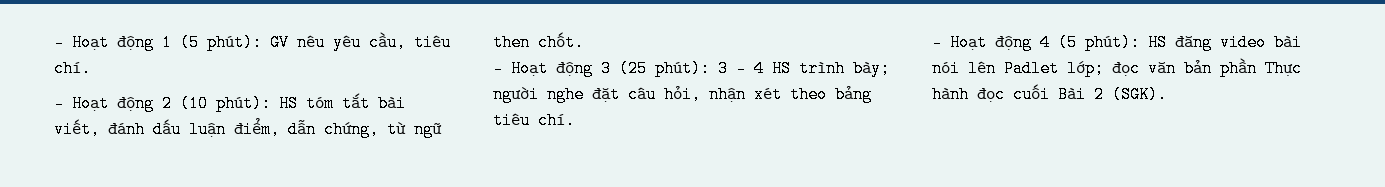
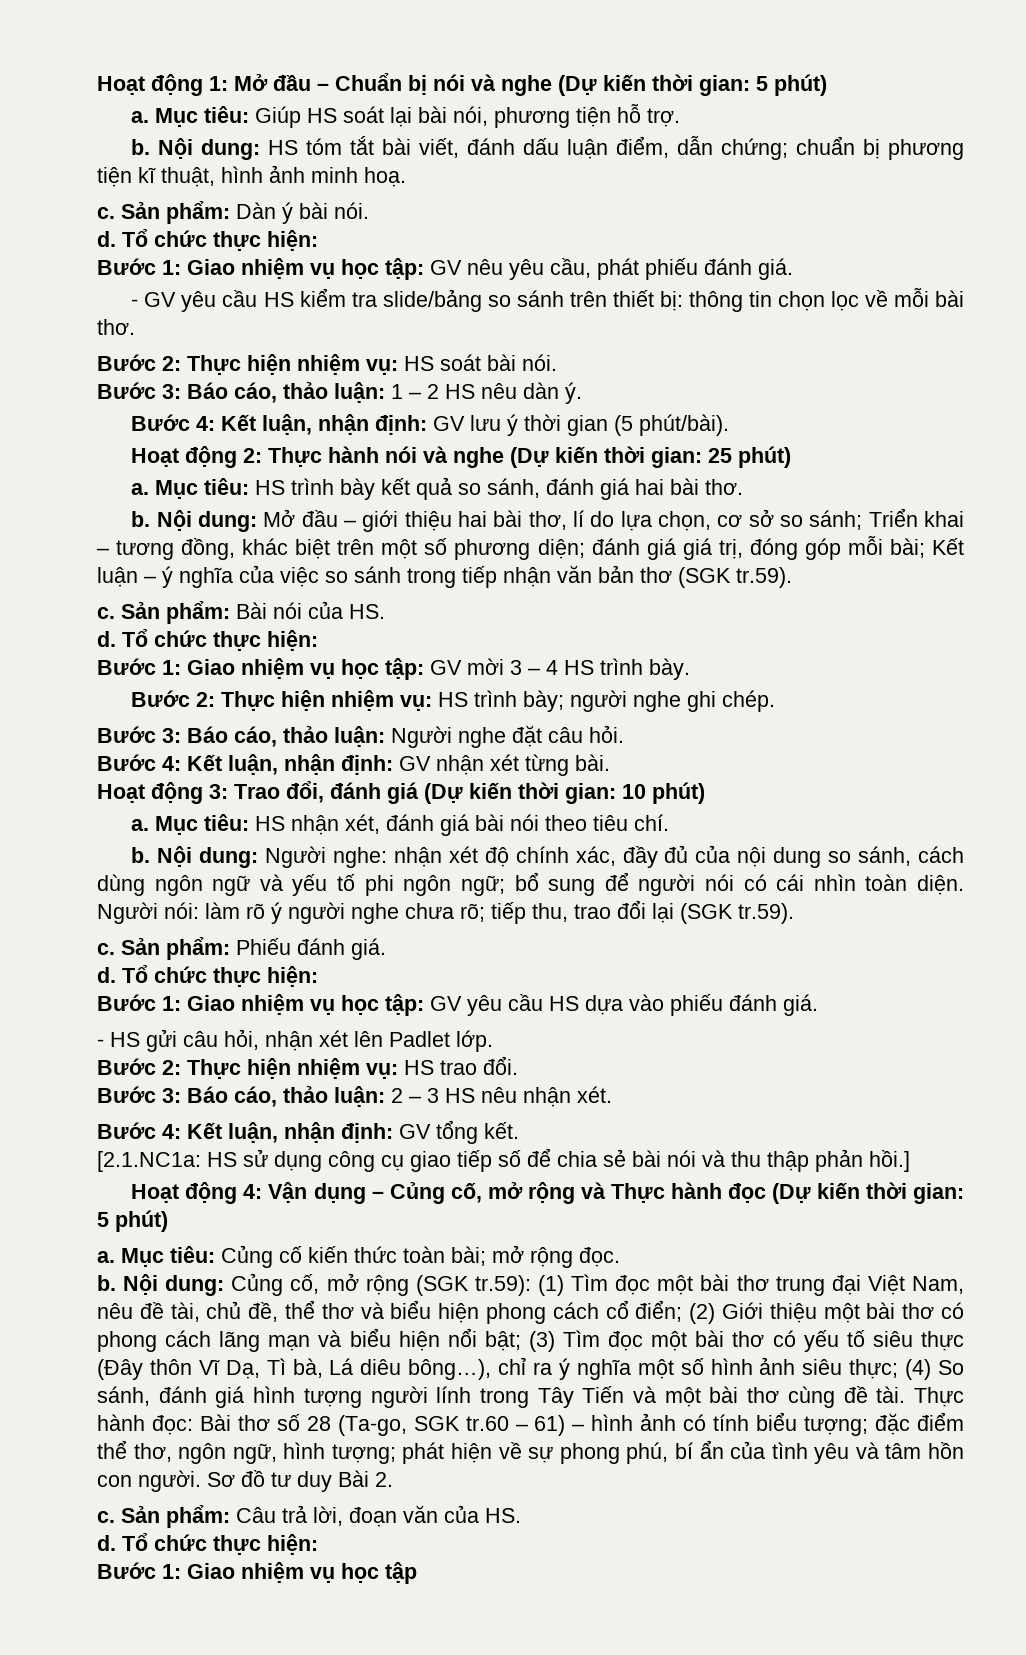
- - Hoạt động 1 (5 phút): GV nêu yêu cầu, tiêu chí.
- - Hoạt động 2 (10 phút): HS tóm tắt bài viết, đánh dấu luận điểm, dẫn chứng, từ ngữ then chốt.
- - Hoạt động 3 (25 phút): 3 – 4 HS trình bày; người nghe đặt câu hỏi, nhận xét theo bảng tiêu chí.
- - Hoạt động 4 (5 phút): HS đăng video bài nói lên Padlet lớp; đọc văn bản phần Thực hành đọc cuối Bài 2 (SGK).
+ Hoạt động 1: Mở đầu – Chuẩn bị nói và nghe (Dự kiến thời gian: 5 phút)
+ a. Mục tiêu: Giúp HS soát lại bài nói, phương tiện hỗ trợ.
+ b. Nội dung: HS tóm tắt bài viết, đánh dấu luận điểm, dẫn chứng; chuẩn bị phương tiện kĩ thuật, hình ảnh minh hoạ.
+ c. Sản phẩm: Dàn ý bài nói.
+ d. Tổ chức thực hiện:
+ Bước 1: Giao nhiệm vụ học tập: GV nêu yêu cầu, phát phiếu đánh giá.
+ - GV yêu cầu HS kiểm tra slide/bảng so sánh trên thiết bị: thông tin chọn lọc về mỗi bài thơ.
+ Bước 2: Thực hiện nhiệm vụ: HS soát bài nói.
+ Bước 3: Báo cáo, thảo luận: 1 – 2 HS nêu dàn ý.
+ Bước 4: Kết luận, nhận định: GV lưu ý thời gian (5 phút/bài).
+ Hoạt động 2: Thực hành nói và nghe (Dự kiến thời gian: 25 phút)
+ a. Mục tiêu: HS trình bày kết quả so sánh, đánh giá hai bài thơ.
+ b. Nội dung: Mở đầu – giới thiệu hai bài thơ, lí do lựa chọn, cơ sở so sánh; Triển khai – tương đồng, khác biệt trên một số phương diện; đánh giá giá trị, đóng góp mỗi bài; Kết luận – ý nghĩa của việc so sánh trong tiếp nhận văn bản thơ (SGK tr.59).
+ c. Sản phẩm: Bài nói của HS.
+ d. Tổ chức thực hiện:
+ Bước 1: Giao nhiệm vụ học tập: GV mời 3 – 4 HS trình bày.
+ Bước 2: Thực hiện nhiệm vụ: HS trình bày; người nghe ghi chép.
+ Bước 3: Báo cáo, thảo luận: Người nghe đặt câu hỏi.
+ Bước 4: Kết luận, nhận định: GV nhận xét từng bài.
+ Hoạt động 3: Trao đổi, đánh giá (Dự kiến thời gian: 10 phút)
+ a. Mục tiêu: HS nhận xét, đánh giá bài nói theo tiêu chí.
+ b. Nội dung: Người nghe: nhận xét độ chính xác, đầy đủ của nội dung so sánh, cách dùng ngôn ngữ và yếu tố phi ngôn ngữ; bổ sung để người nói có cái nhìn toàn diện. Người nói: làm rõ ý người nghe chưa rõ; tiếp thu, trao đổi lại (SGK tr.59).
+ c. Sản phẩm: Phiếu đánh giá.
+ d. Tổ chức thực hiện:
+ Bước 1: Giao nhiệm vụ học tập: GV yêu cầu HS dựa vào phiếu đánh giá.
+ - HS gửi câu hỏi, nhận xét lên Padlet lớp.
+ Bước 2: Thực hiện nhiệm vụ: HS trao đổi.
+ Bước 3: Báo cáo, thảo luận: 2 – 3 HS nêu nhận xét.
+ Bước 4: Kết luận, nhận định: GV tổng kết.
+ [2.1.NC1a: HS sử dụng công cụ giao tiếp số để chia sẻ bài nói và thu thập phản hồi.]
+ Hoạt động 4: Vận dụng – Củng cố, mở rộng và Thực hành đọc (Dự kiến thời gian: 5 phút)
+ a. Mục tiêu: Củng cố kiến thức toàn bài; mở rộng đọc.
+ b. Nội dung: Củng cố, mở rộng (SGK tr.59): (1) Tìm đọc một bài thơ trung đại Việt Nam, nêu đề tài, chủ đề, thể thơ và biểu hiện phong cách cổ điển; (2) Giới thiệu một bài thơ có phong cách lãng mạn và biểu hiện nổi bật; (3) Tìm đọc một bài thơ có yếu tố siêu thực (Đây thôn Vĩ Dạ, Tì bà, Lá diêu bông…), chỉ ra ý nghĩa một số hình ảnh siêu thực; (4) So sánh, đánh giá hình tượng người lính trong Tây Tiến và một bài thơ cùng đề tài. Thực hành đọc: Bài thơ số 28 (Ta-go, SGK tr.60 – 61) – hình ảnh có tính biểu tượng; đặc điểm thể thơ, ngôn ngữ, hình tượng; phát hiện về sự phong phú, bí ẩn của tình yêu và tâm hồn con người. Sơ đồ tư duy Bài 2.
+ c. Sản phẩm: Câu trả lời, đoạn văn của HS.
+ d. Tổ chức thực hiện:
+ Bước 1: Giao nhiệm vụ học tập

